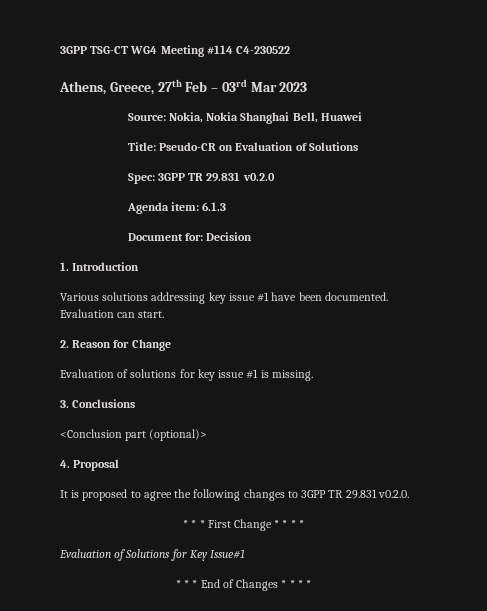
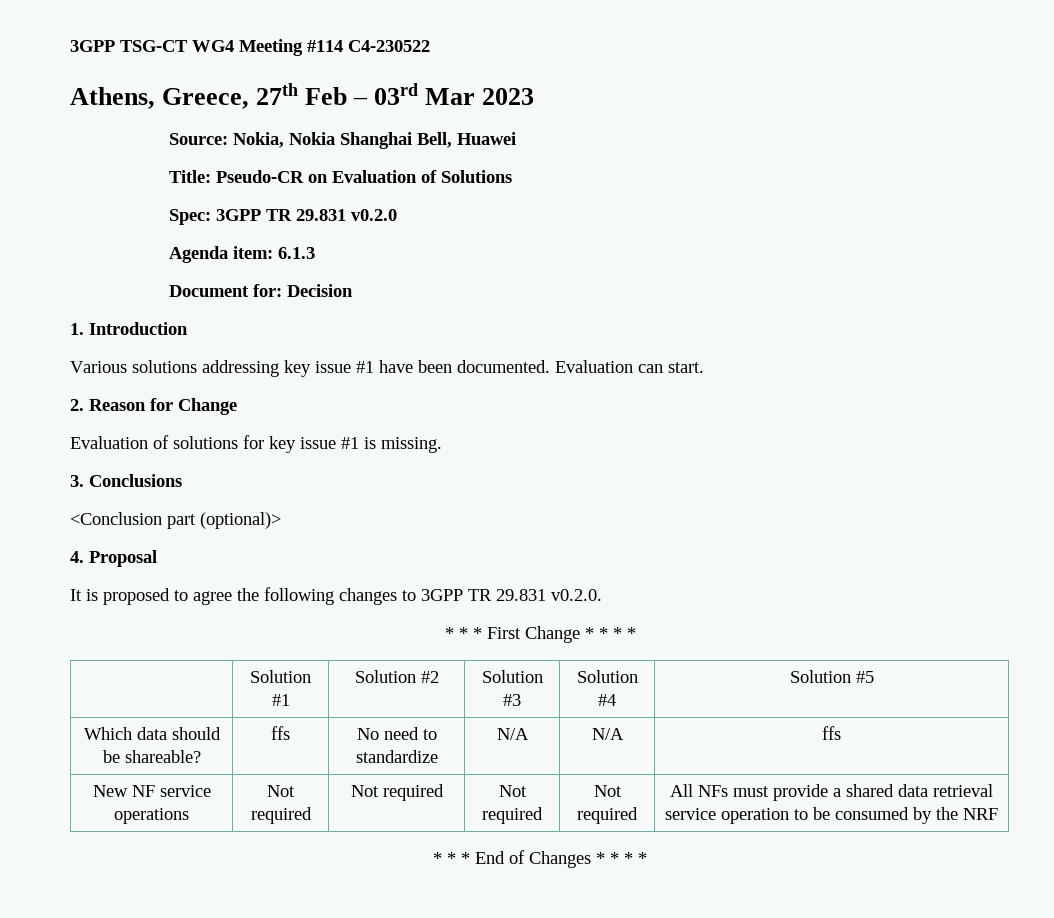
- Evaluation of Solutions for Key Issue#1
+ | Solution #1 | Solution #2 | Solution #3 | Solution #4 | Solution #5
+ Which data should be shareable? | ffs | No need to standardize | N/A | N/A | ffs
+ New NF service operations | Not required | Not required | Not required | Not required | All NFs must provide a shared data retrieval service operation to be consumed by the NRF

